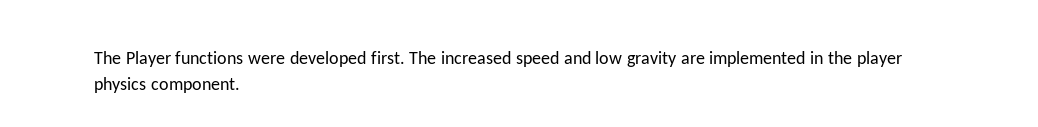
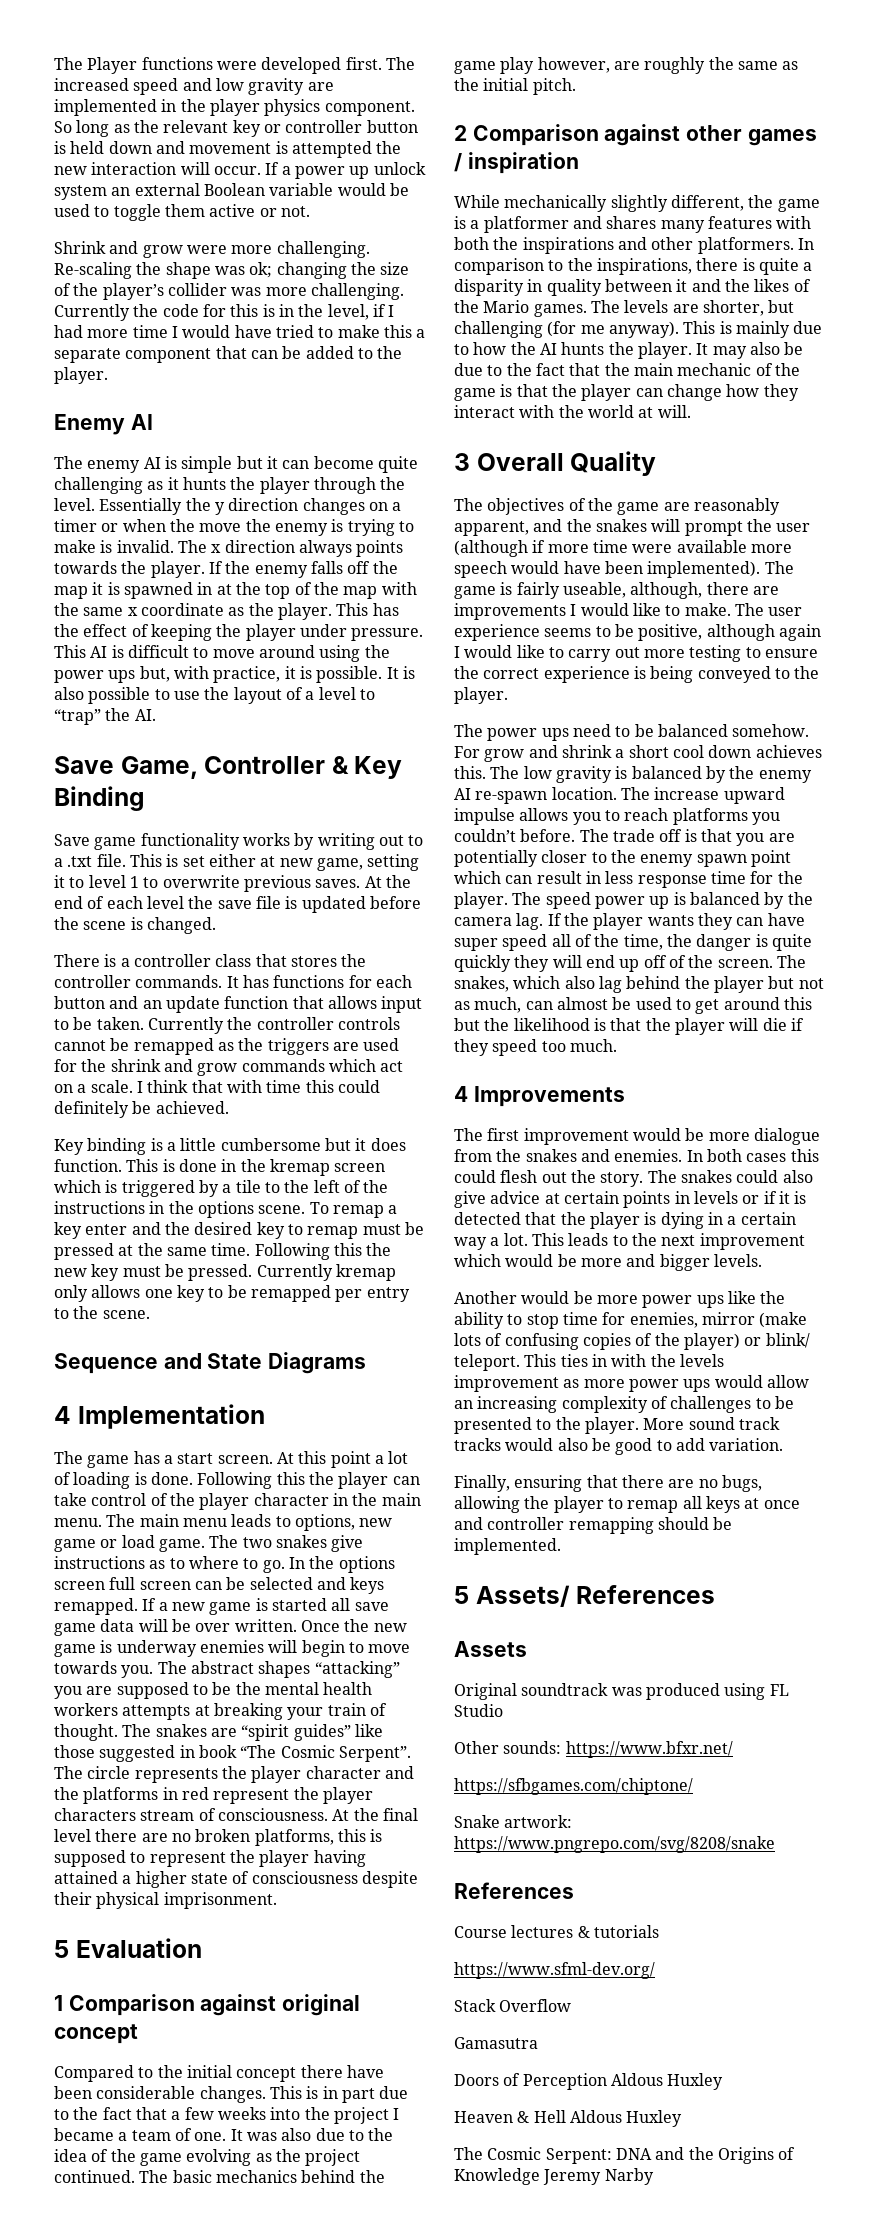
+ So long as the relevant key or controller button is held down and movement is attempted the new interaction will occur. If a power up unlock system an external Boolean variable would be used to toggle them active or not.
+ Shrink and grow were more challenging. Re-scaling the shape was ok; changing the size of the player’s collider was more challenging. Currently the code for this is in the level, if I had more time I would have tried to make this a separate component that can be added to the player.
+ Enemy AI
+ The enemy AI is simple but it can become quite challenging as it hunts the player through the level. Essentially the y direction changes on a timer or when the move the enemy is trying to make is invalid. The x direction always points towards the player. If the enemy falls off the map it is spawned in at the top of the map with the same x coordinate as the player. This has the effect of keeping the player under pressure. This AI is difficult to move around using the power ups but, with practice, it is possible. It is also possible to use the layout of a level to “trap” the AI.
+ Save Game, Controller & Key Binding
+ Save game functionality works by writing out to a .txt file. This is set either at new game, setting it to level 1 to overwrite previous saves. At the end of each level the save file is updated before the scene is changed.
+ There is a controller class that stores the controller commands. It has functions for each button and an update function that allows input to be taken. Currently the controller controls cannot be remapped as the triggers are used for the shrink and grow commands which act on a scale. I think that with time this could definitely be achieved.
+ Key binding is a little cumbersome but it does function. This is done in the kremap screen which is triggered by a tile to the left of the instructions in the options scene. To remap a key enter and the desired key to remap must be pressed at the same time. Following this the new key must be pressed. Currently kremap only allows one key to be remapped per entry to the scene.
+ Sequence and State Diagrams
+ 4 Implementation
+ The game has a start screen. At this point a lot of loading is done. Following this the player can take control of the player character in the main menu. The main menu leads to options, new game or load game. The two snakes give instructions as to where to go. In the options screen full screen can be selected and keys remapped. If a new game is started all save game data will be over written. Once the new game is underway enemies will begin to move towards you. The abstract shapes “attacking” you are supposed to be the mental health workers attempts at breaking your train of thought. The snakes are “spirit guides” like those suggested in book “The Cosmic Serpent”. The circle represents the player character and the platforms in red represent the player characters stream of consciousness. At the final level there are no broken platforms, this is supposed to represent the player having attained a higher state of consciousness despite their physical imprisonment.
+ 5 Evaluation
+ 1 Comparison against original concept
+ Compared to the initial concept there have been considerable changes. This is in part due to the fact that a few weeks into the project I became a team of one. It was also due to the idea of the game evolving as the project continued. The basic mechanics behind the game play however, are roughly the same as the initial pitch.
+ 2 Comparison against other games / inspiration
+ While mechanically slightly different, the game is a platformer and shares many features with both the inspirations and other platformers. In comparison to the inspirations, there is quite a disparity in quality between it and the likes of the Mario games. The levels are shorter, but challenging (for me anyway). This is mainly due to how the AI hunts the player. It may also be due to the fact that the main mechanic of the game is that the player can change how they interact with the world at will.
+ 3 Overall Quality
+ The objectives of the game are reasonably apparent, and the snakes will prompt the user (although if more time were available more speech would have been implemented). The game is fairly useable, although, there are improvements I would like to make. The user experience seems to be positive, although again I would like to carry out more testing to ensure the correct experience is being conveyed to the player.
+ The power ups need to be balanced somehow. For grow and shrink a short cool down achieves this. The low gravity is balanced by the enemy AI re-spawn location. The increase upward impulse allows you to reach platforms you couldn’t before. The trade off is that you are potentially closer to the enemy spawn point which can result in less response time for the player. The speed power up is balanced by the camera lag. If the player wants they can have super speed all of the time, the danger is quite quickly they will end up off of the screen. The snakes, which also lag behind the player but not as much, can almost be used to get around this but the likelihood is that the player will die if they speed too much.
+ 4 Improvements
+ The first improvement would be more dialogue from the snakes and enemies. In both cases this could flesh out the story. The snakes could also give advice at certain points in levels or if it is detected that the player is dying in a certain way a lot. This leads to the next improvement which would be more and bigger levels.
+ Another would be more power ups like the ability to stop time for enemies, mirror (make lots of confusing copies of the player) or blink/ teleport. This ties in with the levels improvement as more power ups would allow an increasing complexity of challenges to be presented to the player. More sound track tracks would also be good to add variation.
+ Finally, ensuring that there are no bugs, allowing the player to remap all keys at once and controller remapping should be implemented.
+ 5 Assets/ References
+ Assets
+ Original soundtrack was produced using FL Studio
+ Other sounds: https://www.bfxr.net/
+ https://sfbgames.com/chiptone/
+ Snake artwork: https://www.pngrepo.com/svg/8208/snake
+ References
+ Course lectures & tutorials
+ https://www.sfml-dev.org/
+ Stack Overflow
+ Gamasutra
+ Doors of Perception Aldous Huxley
+ Heaven & Hell Aldous Huxley
+ The Cosmic Serpent: DNA and the Origins of Knowledge Jeremy Narby

